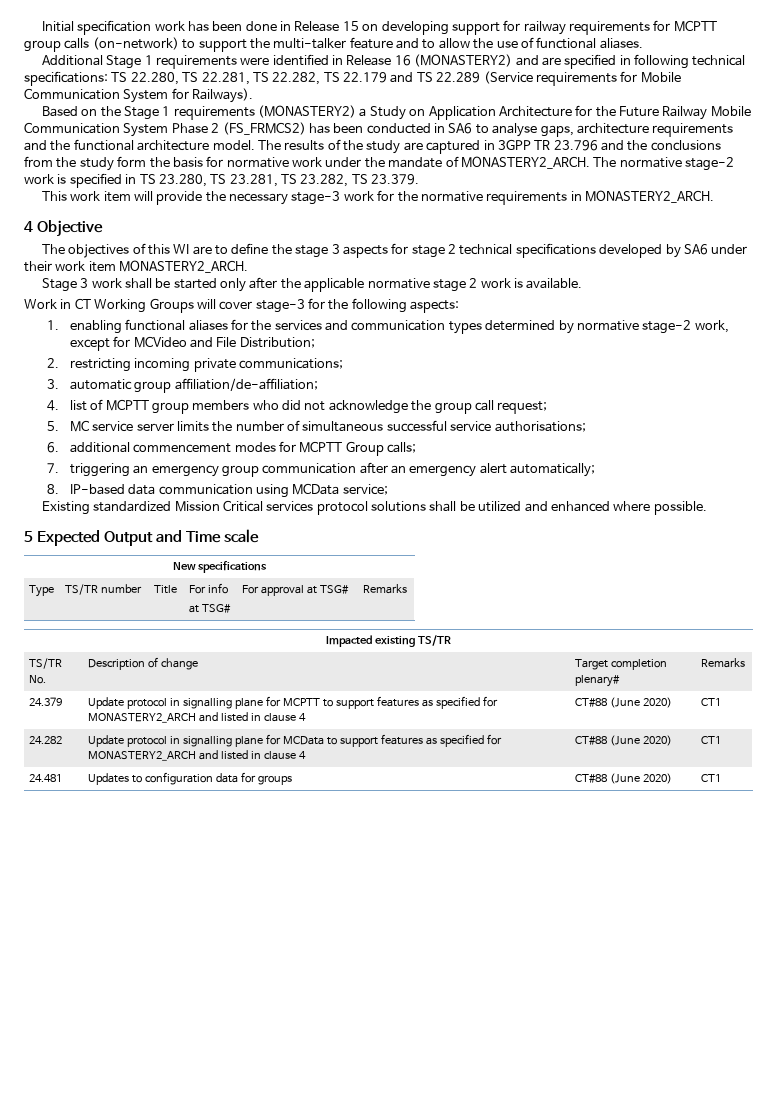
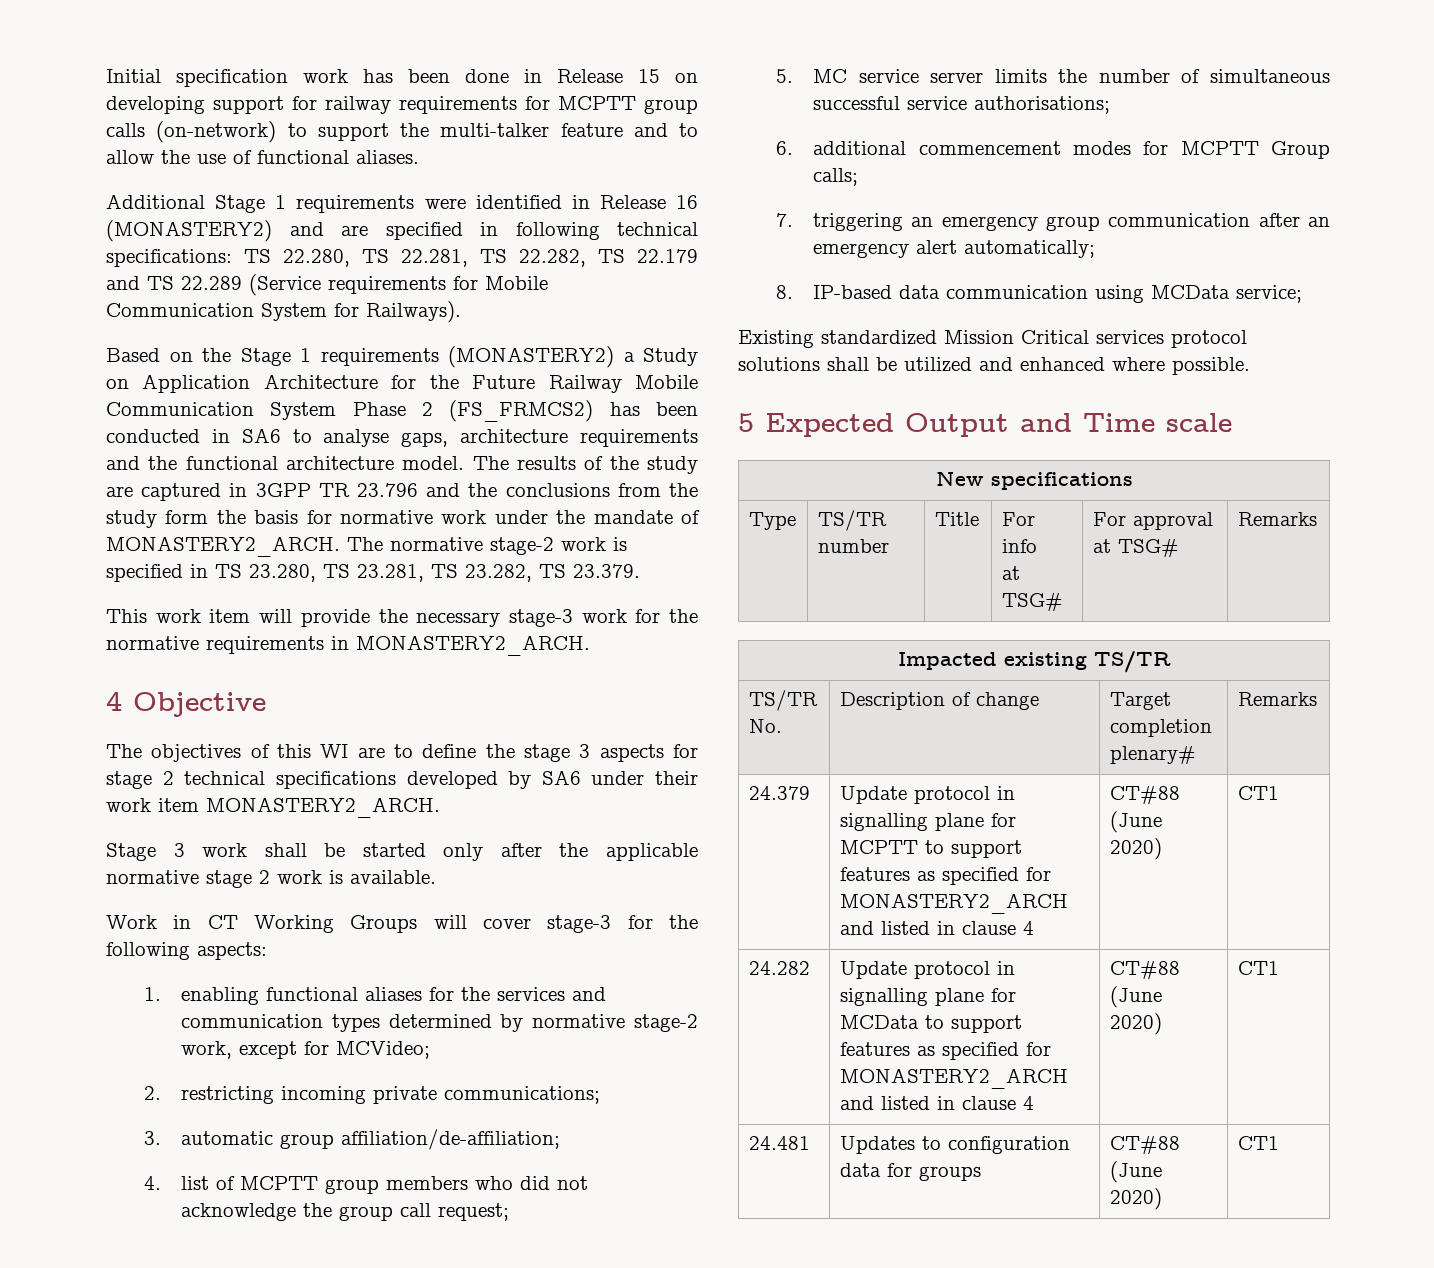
- 1. enabling functional aliases for the services and communication types determined by normative stage-2 work, except for MCVideo and File Distribution;
+ 1. enabling functional aliases for the services and communication types determined by normative stage-2 work, except for MCVideo;

